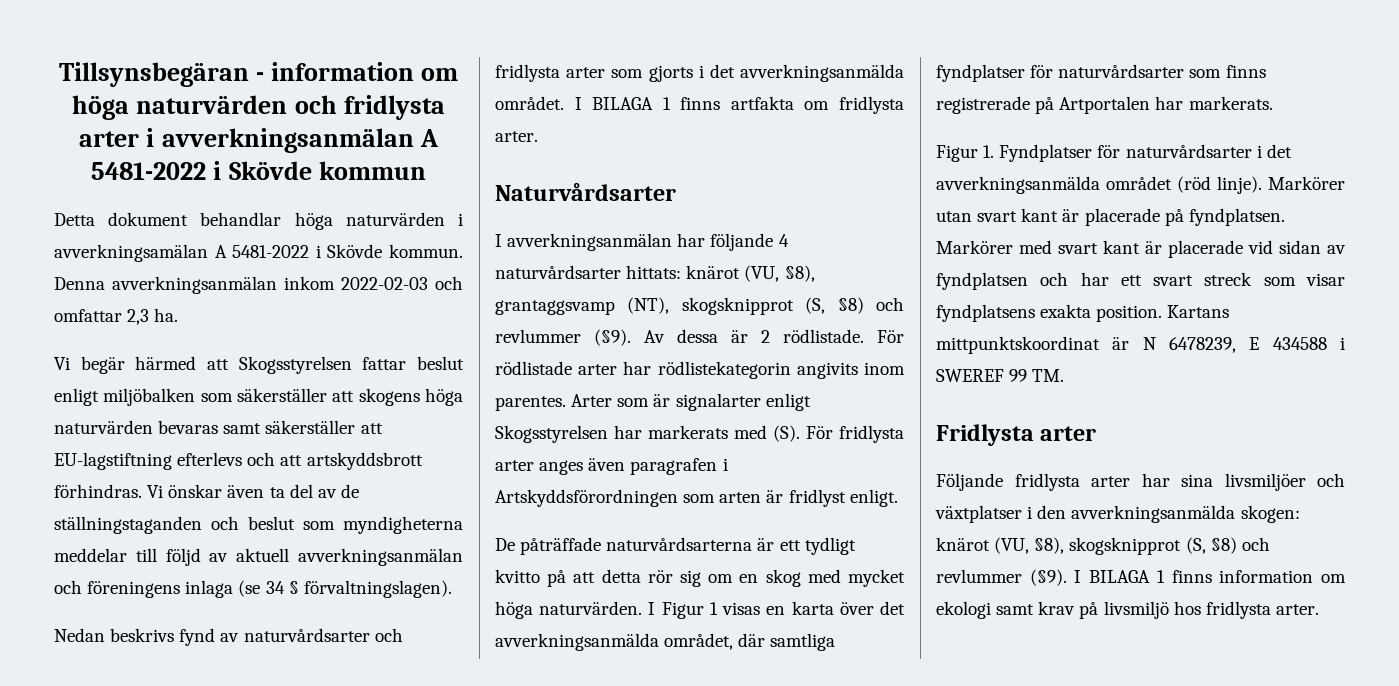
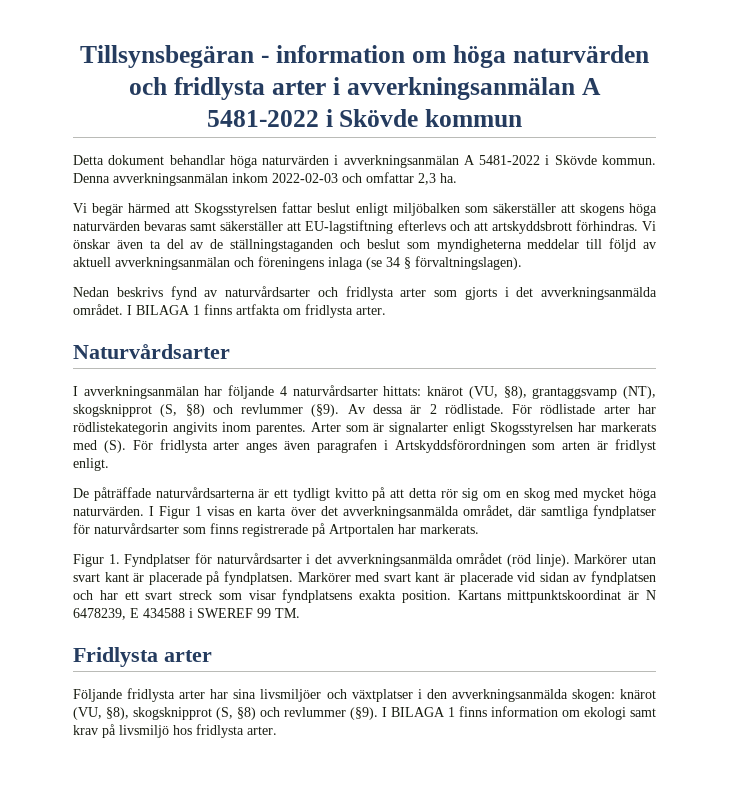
- Detta dokument behandlar höga naturvärden i avverkningsamälan A 5481-2022 i Skövde kommun.
+ Detta dokument behandlar höga naturvärden i avverkningsanmälan A 5481-2022 i Skövde kommun.

